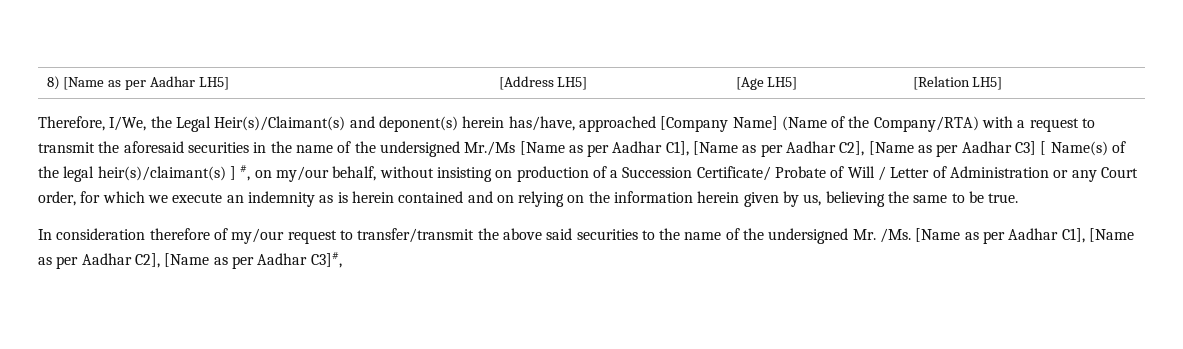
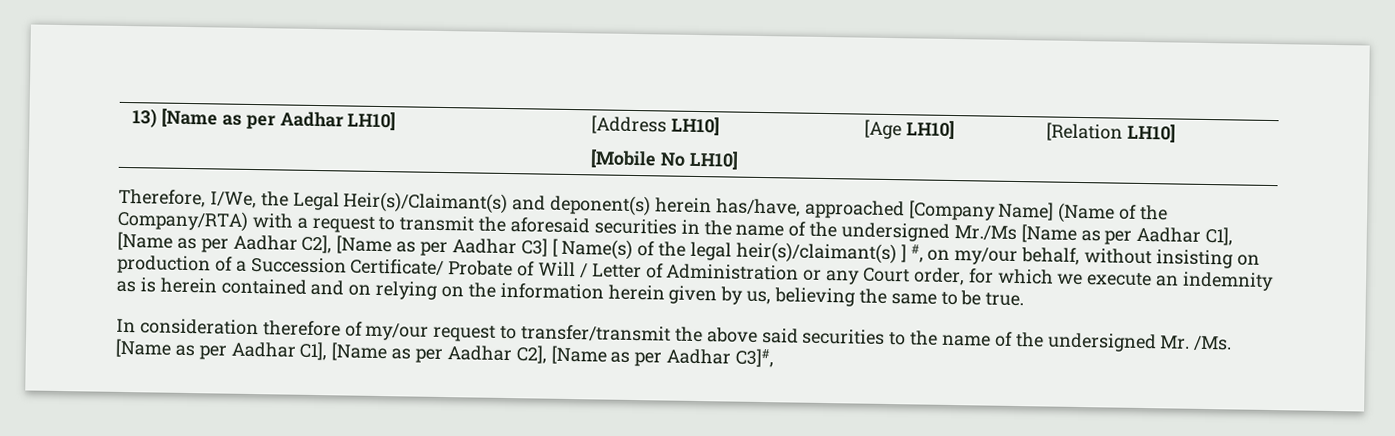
- 8) [Name as per Aadhar LH5] | [Address LH5] | [Age LH5] | [Relation LH5]
+ 13) [Name as per Aadhar LH10] | [Address LH10]
+ [Mobile No LH10] | [Age LH10] | [Relation LH10]

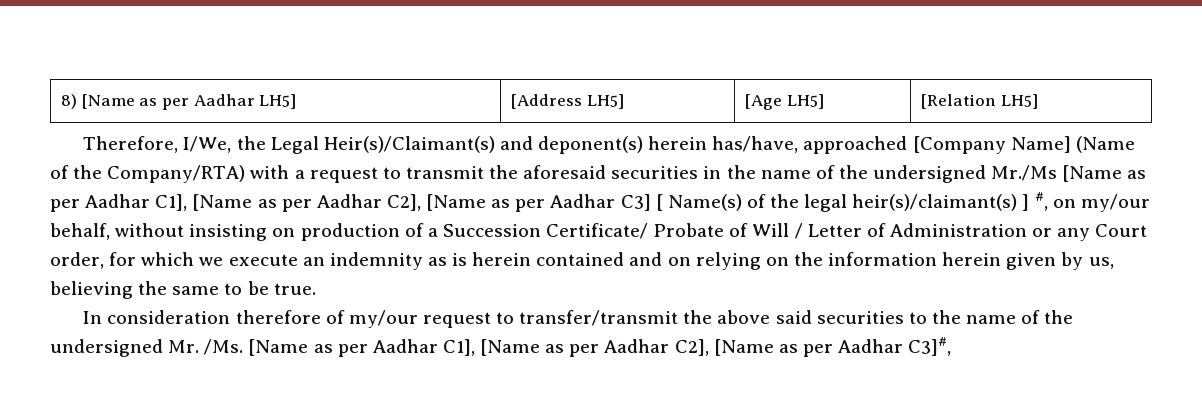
- 13) [Name as per Aadhar LH10] | [Address LH10]
- [Mobile No LH10] | [Age LH10] | [Relation LH10]
+ 8) [Name as per Aadhar LH5] | [Address LH5] | [Age LH5] | [Relation LH5]

